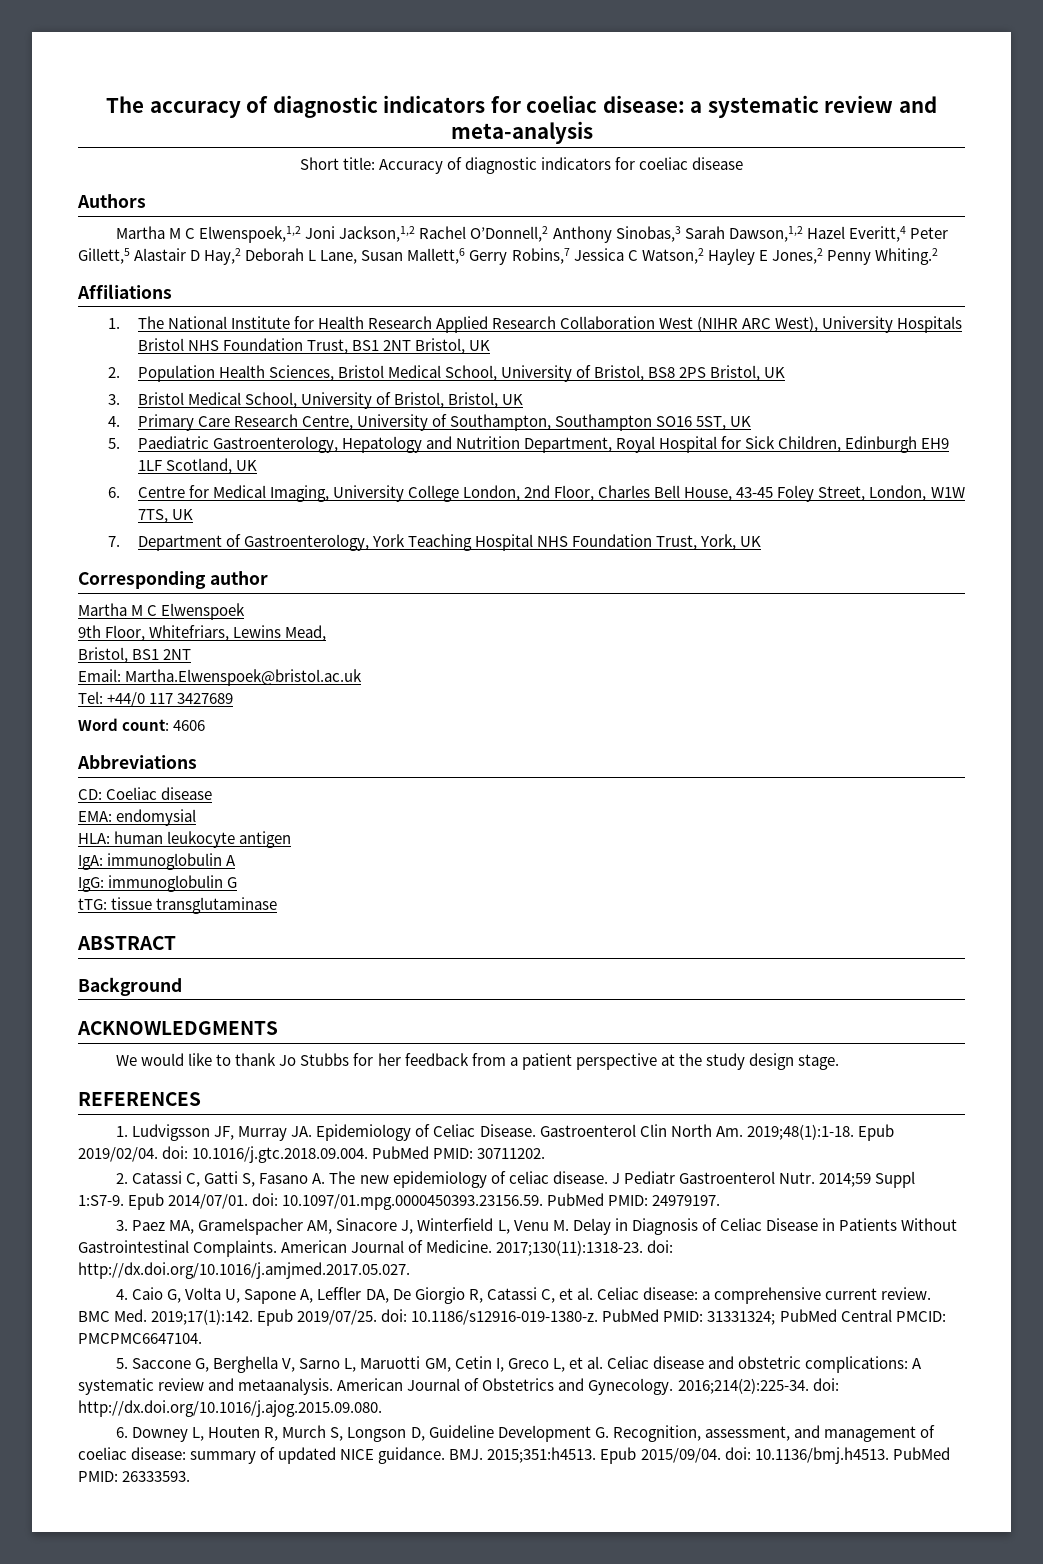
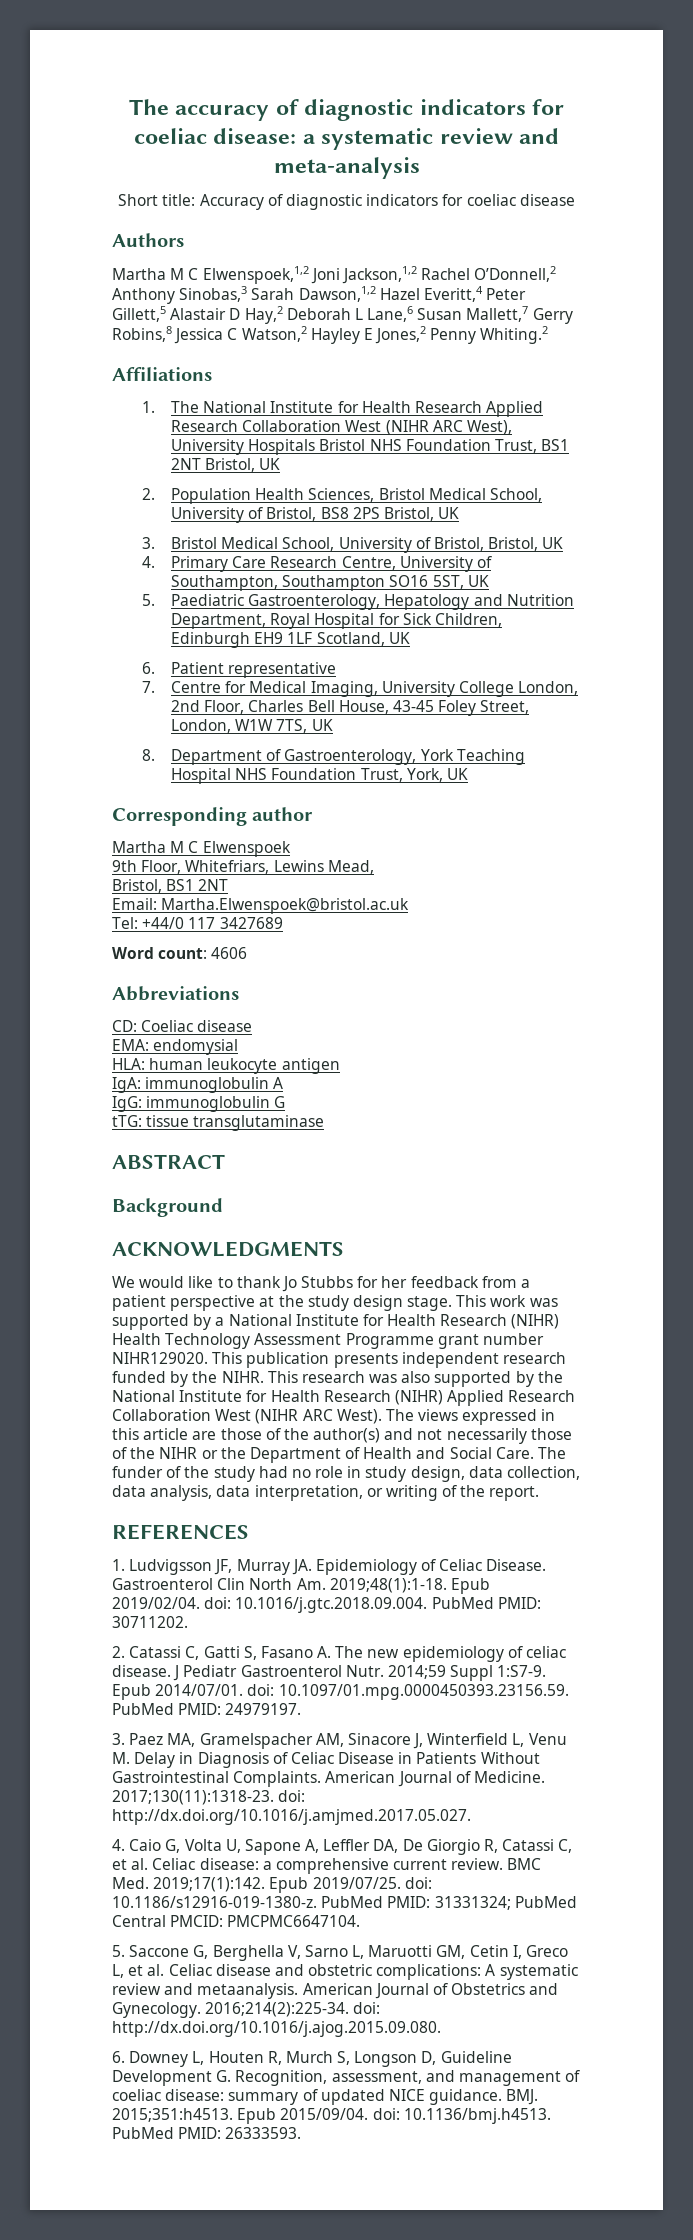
- Martha M C Elwenspoek,1,2 Joni Jackson,1,2 Rachel O’Donnell,2 Anthony Sinobas,3 Sarah Dawson,1,2 Hazel Everitt,4 Peter Gillett,5 Alastair D Hay,2 Deborah L Lane, Susan Mallett,6 Gerry Robins,7 Jessica C Watson,2 Hayley E Jones,2 Penny Whiting.2
+ Martha M C Elwenspoek,1,2 Joni Jackson,1,2 Rachel O’Donnell,2 Anthony Sinobas,3 Sarah Dawson,1,2 Hazel Everitt,4 Peter Gillett,5 Alastair D Hay,2 Deborah L Lane,6 Susan Mallett,7 Gerry Robins,8 Jessica C Watson,2 Hayley E Jones,2 Penny Whiting.2
- 6. Centre for Medical Imaging, University College London, 2nd Floor, Charles Bell House, 43-45 Foley Street, London, W1W 7TS, UK
+ 6. Patient representative
+ 7. Centre for Medical Imaging, University College London, 2nd Floor, Charles Bell House, 43-45 Foley Street, London, W1W 7TS, UK
- 7. Department of Gastroenterology, York Teaching Hospital NHS Foundation Trust, York, UK
+ 8. Department of Gastroenterology, York Teaching Hospital NHS Foundation Trust, York, UK
+ This work was supported by a National Institute for Health Research (NIHR) Health Technology Assessment Programme grant number NIHR129020. This publication presents independent research funded by the NIHR. This research was also supported by the National Institute for Health Research (NIHR) Applied Research Collaboration West (NIHR ARC West). The views expressed in this article are those of the author(s) and not necessarily those of the NIHR or the Department of Health and Social Care. The funder of the study had no role in study design, data collection, data analysis, data interpretation, or writing of the report.

